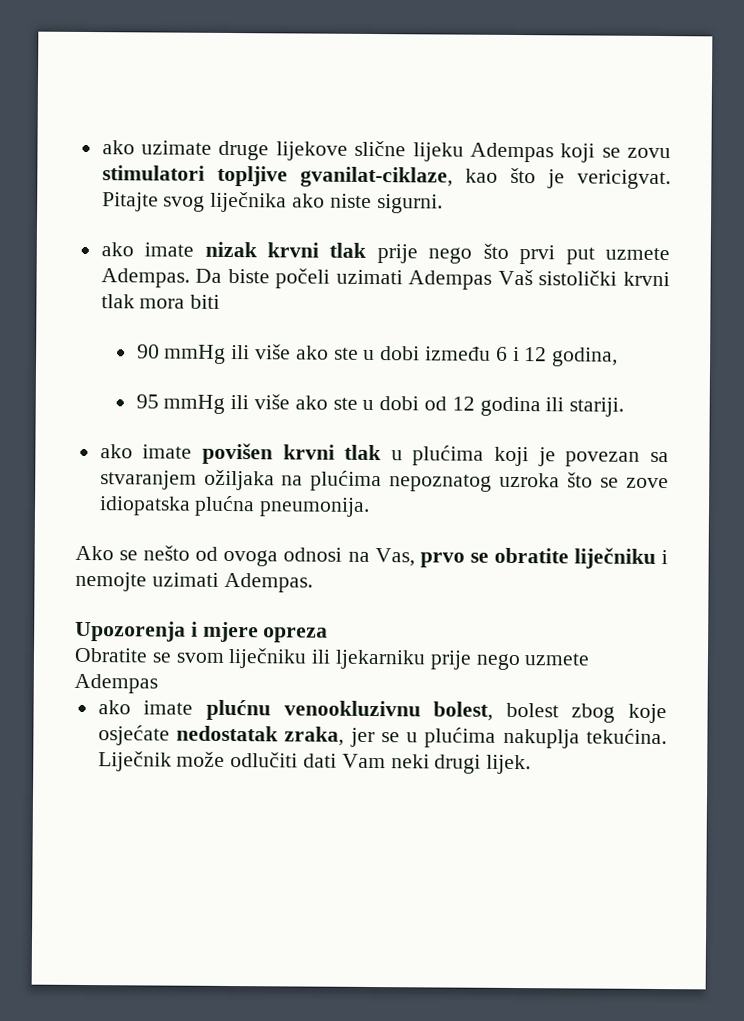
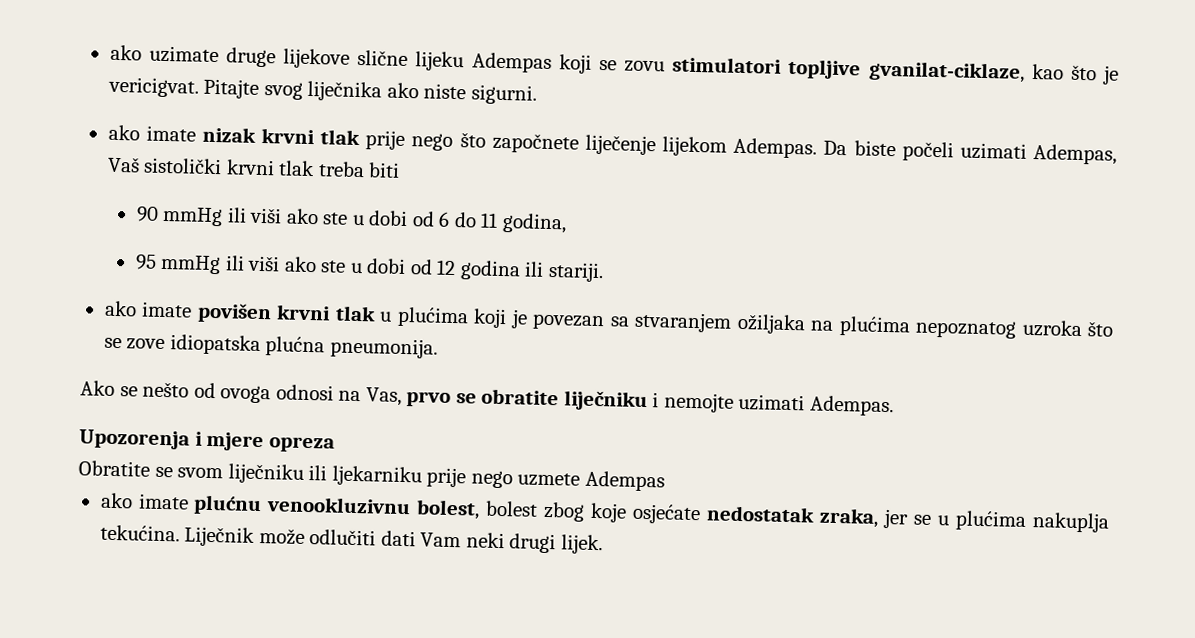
- ako imate nizak krvni tlak prije nego što prvi put uzmete Adempas.
+ ako imate nizak krvni tlak prije nego što započnete liječenje lijekom Adempas.
- Da biste počeli uzimati Adempas Vaš sistolički krvni tlak mora biti
+ Da biste počeli uzimati Adempas, Vaš sistolički krvni tlak treba biti
- 90 mmHg ili više ako ste u dobi između 6 i 12 godina,
+ 90 mmHg ili viši ako ste u dobi od 6 do 11 godina,
- 95 mmHg ili više ako ste u dobi od 12 godina ili stariji.
+ 95 mmHg ili viši ako ste u dobi od 12 godina ili stariji.

